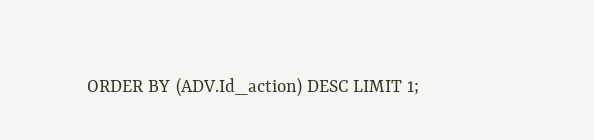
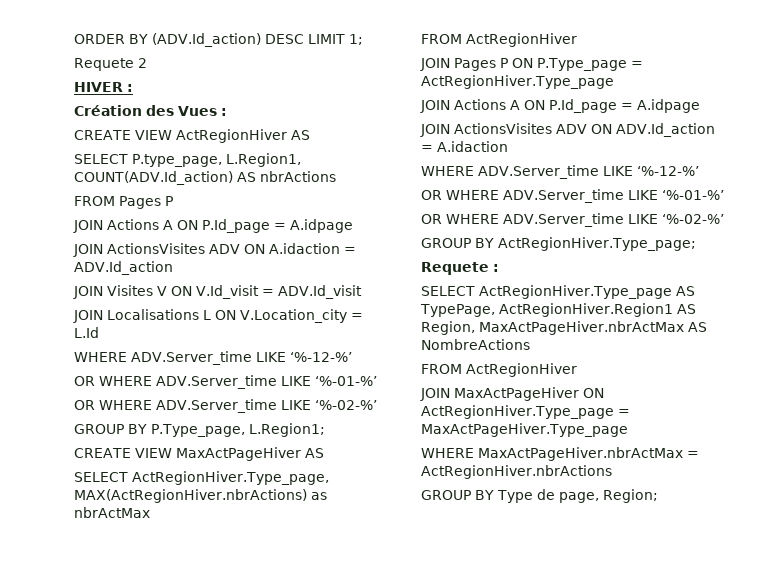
+ Requete 2
+ HIVER :
+ Création des Vues :
+ CREATE VIEW ActRegionHiver AS
+ SELECT P.type_page, L.Region1, COUNT(ADV.Id_action) AS nbrActions
+ FROM Pages P
+ JOIN Actions A ON P.Id_page = A.idpage
+ JOIN ActionsVisites ADV ON A.idaction = ADV.Id_action
+ JOIN Visites V ON V.Id_visit = ADV.Id_visit
+ JOIN Localisations L ON V.Location_city = L.Id
+ WHERE ADV.Server_time LIKE ‘%-12-%’
+ OR WHERE ADV.Server_time LIKE ‘%-01-%’
+ OR WHERE ADV.Server_time LIKE ‘%-02-%’
+ GROUP BY P.Type_page, L.Region1;
+ CREATE VIEW MaxActPageHiver AS
+ SELECT ActRegionHiver.Type_page, MAX(ActRegionHiver.nbrActions) as nbrActMax
+ FROM ActRegionHiver
+ JOIN Pages P ON P.Type_page = ActRegionHiver.Type_page
+ JOIN Actions A ON P.Id_page = A.idpage
+ JOIN ActionsVisites ADV ON ADV.Id_action = A.idaction
+ WHERE ADV.Server_time LIKE ‘%-12-%’
+ OR WHERE ADV.Server_time LIKE ‘%-01-%’
+ OR WHERE ADV.Server_time LIKE ‘%-02-%’
+ GROUP BY ActRegionHiver.Type_page;
+ Requete :
+ SELECT ActRegionHiver.Type_page AS TypePage, ActRegionHiver.Region1 AS Region, MaxActPageHiver.nbrActMax AS NombreActions
+ FROM ActRegionHiver
+ JOIN MaxActPageHiver ON ActRegionHiver.Type_page = MaxActPageHiver.Type_page
+ WHERE MaxActPageHiver.nbrActMax = ActRegionHiver.nbrActions
+ GROUP BY Type de page, Region;

